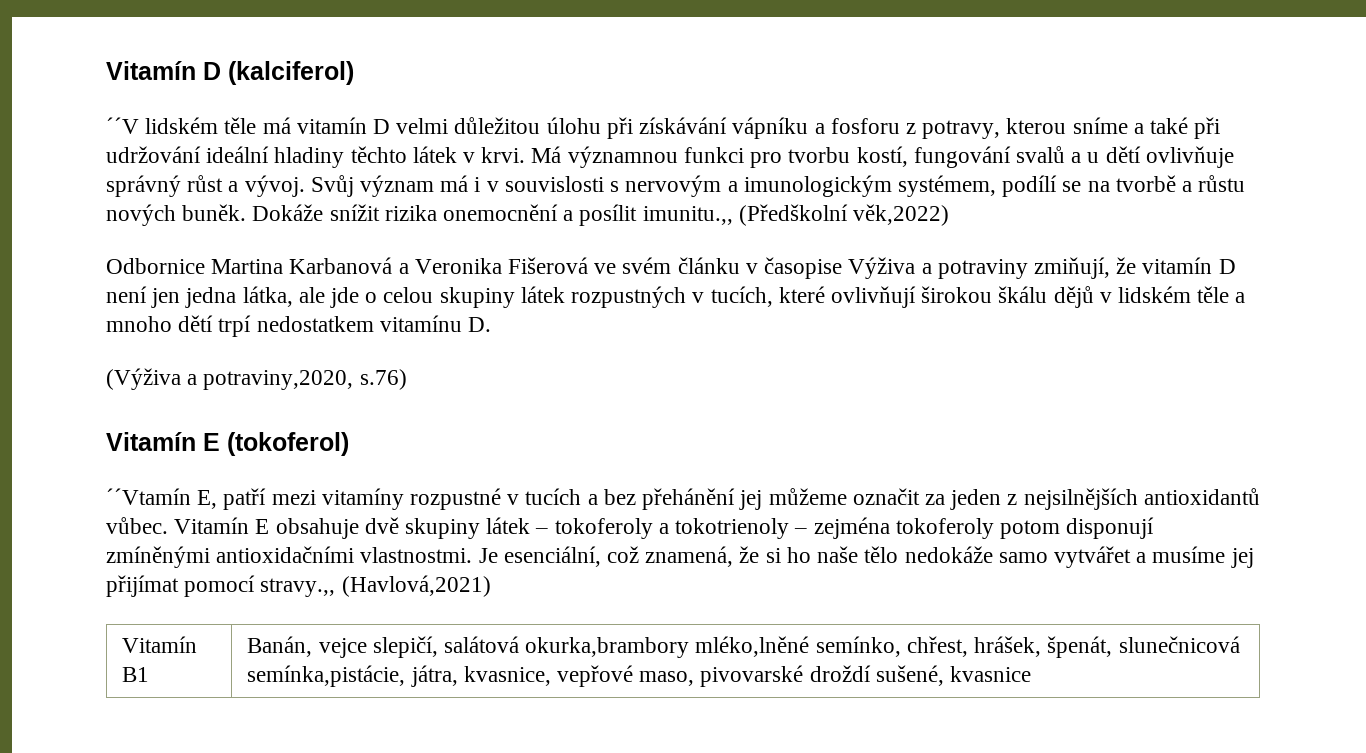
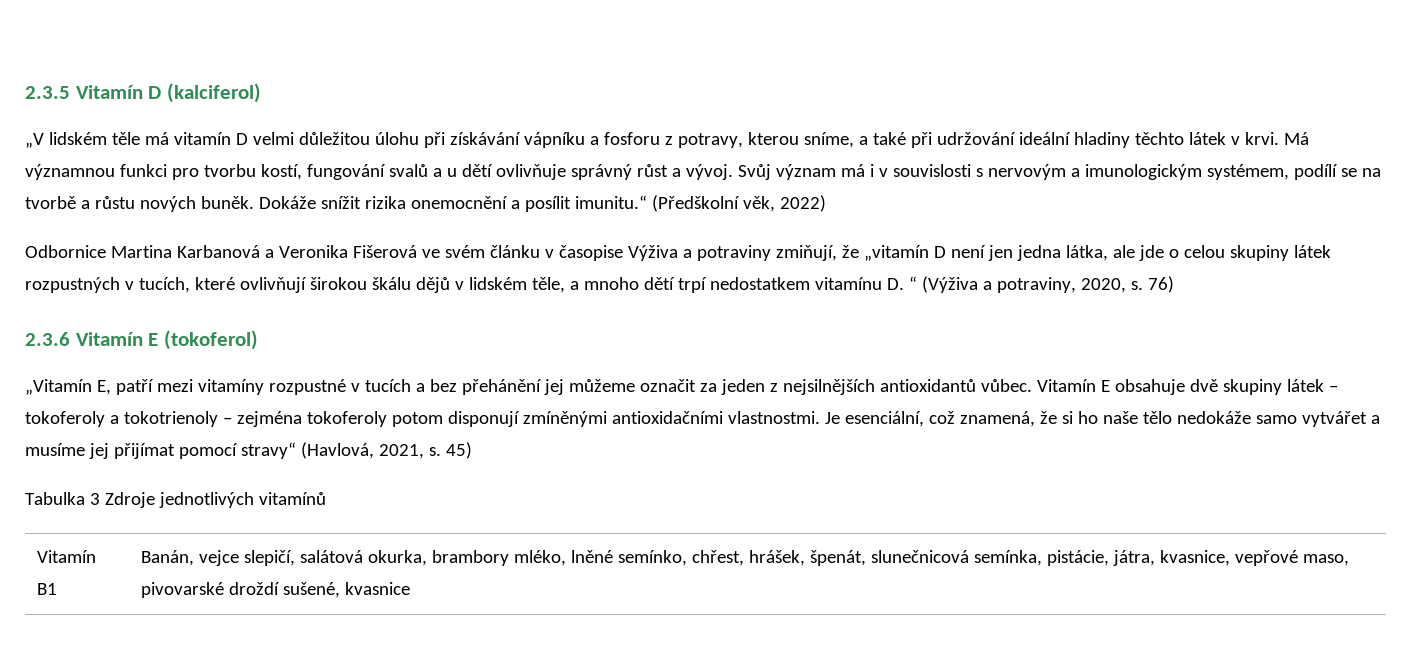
- Vitamín D (kalciferol)
+ 2.3.5 Vitamín D (kalciferol)
- ´´V lidském těle má vitamín D velmi důležitou úlohu při získávání vápníku a fosforu z potravy, kterou sníme a také při udržování ideální hladiny těchto látek v krvi.
+ „V lidském těle má vitamín D velmi důležitou úlohu při získávání vápníku a fosforu z potravy, kterou sníme, a také při udržování ideální hladiny těchto látek v krvi.
- Dokáže snížit rizika onemocnění a posílit imunitu.,, (Předškolní věk,2022)
+ Dokáže snížit rizika onemocnění a posílit imunitu.“ (Předškolní věk, 2022)
- Odbornice Martina Karbanová a Veronika Fišerová ve svém článku v časopise Výživa a potraviny zmiňují, že vitamín D není jen jedna látka, ale jde o celou skupiny látek rozpustných v tucích, které ovlivňují širokou škálu dějů v lidském těle a mnoho dětí trpí nedostatkem vitamínu D.
- (Výživa a potraviny,2020, s.76)
- Vitamín E (tokoferol)
+ Odbornice Martina Karbanová a Veronika Fišerová ve svém článku v časopise Výživa a potraviny zmiňují, že „vitamín D není jen jedna látka, ale jde o celou skupiny látek rozpustných v tucích, které ovlivňují širokou škálu dějů v lidském těle, a mnoho dětí trpí nedostatkem vitamínu D. “ (Výživa a potraviny, 2020, s. 76)
+ 2.3.6 Vitamín E (tokoferol)
- ´´Vtamín E, patří mezi vitamíny rozpustné v tucích a bez přehánění jej můžeme označit za jeden z nejsilnějších antioxidantů vůbec.
+ „Vitamín E, patří mezi vitamíny rozpustné v tucích a bez přehánění jej můžeme označit za jeden z nejsilnějších antioxidantů vůbec.
- Je esenciální, což znamená, že si ho naše tělo nedokáže samo vytvářet a musíme jej přijímat pomocí stravy.,, (Havlová,2021)
+ Je esenciální, což znamená, že si ho naše tělo nedokáže samo vytvářet a musíme jej přijímat pomocí stravy“ (Havlová, 2021, s. 45)
+ Tabulka 3 Zdroje jednotlivých vitamínů
- Vitamín B1 | Banán, vejce slepičí, salátová okurka,brambory mléko,lněné semínko, chřest, hrášek, špenát, slunečnicová semínka,pistácie, játra, kvasnice, vepřové maso, pivovarské droždí sušené, kvasnice
+ Vitamín B1 | Banán, vejce slepičí, salátová okurka, brambory mléko, lněné semínko, chřest, hrášek, špenát, slunečnicová semínka, pistácie, játra, kvasnice, vepřové maso, pivovarské droždí sušené, kvasnice

